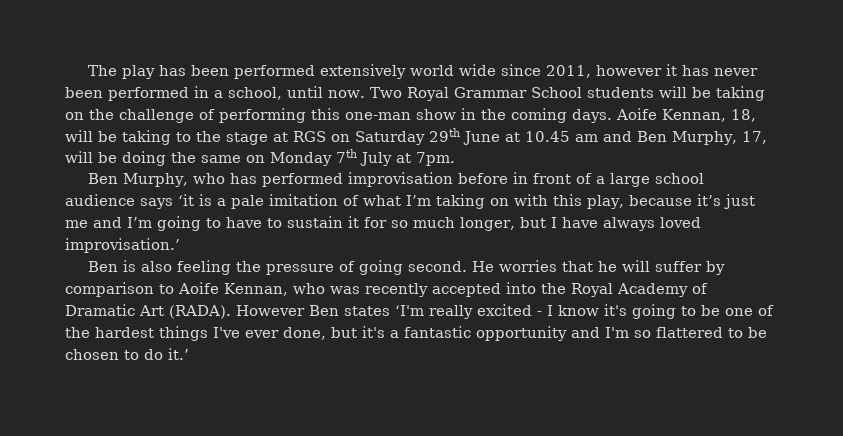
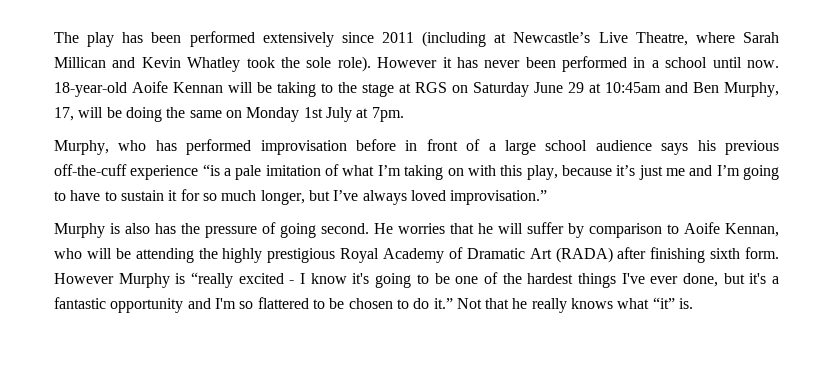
- The play has been performed extensively world wide since 2011, however it has never been performed in a school, until now.
+ The play has been performed extensively since 2011 (including at Newcastle’s Live Theatre, where Sarah Millican and Kevin Whatley took the sole role). However it has never been performed in a school until now.
- Two Royal Grammar School students will be taking on the challenge of performing this one-man show in the coming days. Aoife Kennan, 18, will be taking to the stage at RGS on Saturday 29th June at 10.45 am and Ben Murphy, 17, will be doing the same on Monday 7th July at 7pm.
+ 18-year-old Aoife Kennan will be taking to the stage at RGS on Saturday June 29 at 10:45am and Ben Murphy, 17, will be doing the same on Monday 1st July at 7pm.
- Ben Murphy, who has performed improvisation before in front of a large school audience says ‘it is a pale imitation of what I’m taking on with this play, because it’s just me and I’m going to have to sustain it for so much longer, but I have always loved improvisation.’
- Ben is also feeling the pressure of going second.
+ Murphy, who has performed improvisation before in front of a large school audience says his previous off-the-cuff experience “is a pale imitation of what I’m taking on with this play, because it’s just me and I’m going to have to sustain it for so much longer, but I’ve always loved improvisation.”
+ Murphy is also has the pressure of going second.
- He worries that he will suffer by comparison to Aoife Kennan, who was recently accepted into the Royal Academy of Dramatic Art (RADA). However Ben states ‘I'm really excited - I know it's going to be one of the hardest things I've ever done, but it's a fantastic opportunity and I'm so flattered to be chosen to do it.’
+ He worries that he will suffer by comparison to Aoife Kennan, who will be attending the highly prestigious Royal Academy of Dramatic Art (RADA) after finishing sixth form. However Murphy is “really excited - I know it's going to be one of the hardest things I've ever done, but it's a fantastic opportunity and I'm so flattered to be chosen to do it.” Not that he really knows what “it” is.

